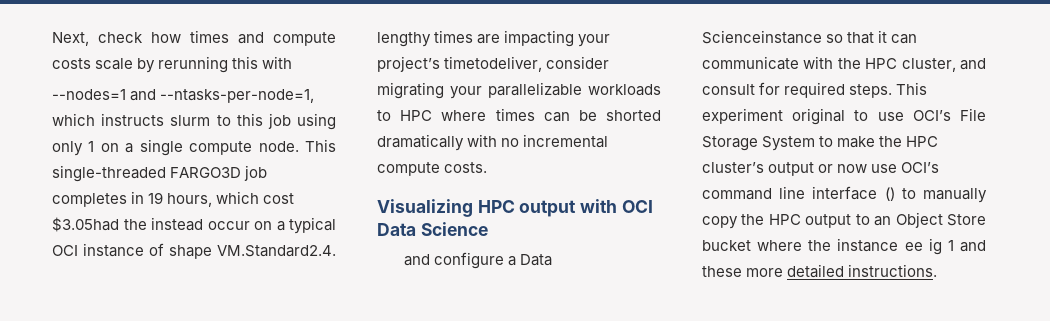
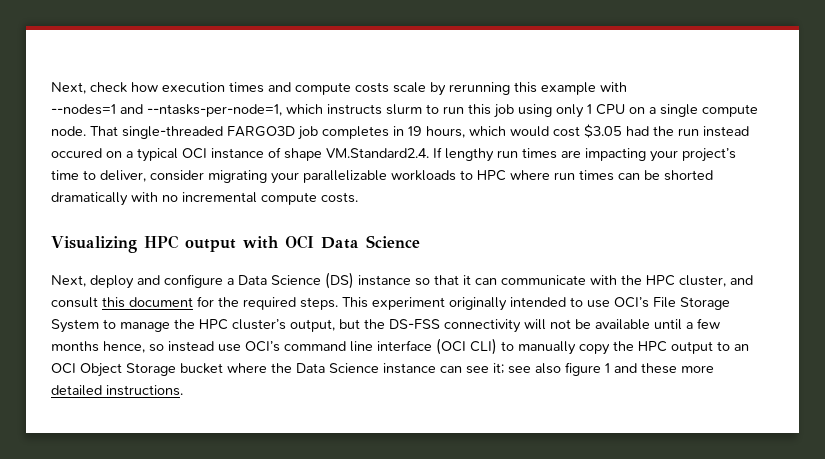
- Next, check how times and compute costs scale by rerunning this with
+ Next, check how execution times and compute costs scale by rerunning this example with
- --nodes=1 and --ntasks-per-node=1, which instructs slurm to this job using only 1 on a single compute node.
+ --nodes=1 and --ntasks-per-node=1, which instructs slurm to run this job using only 1 CPU on a single compute node.
- This single-threaded FARGO3D job completes in 19 hours, which cost $3.05had the instead occur on a typical OCI instance of shape VM.Standard2.4. lengthy times are impacting your project’s timetodeliver, consider migrating your parallelizable workloads to HPC where times can be shorted dramatically with no incremental compute costs.
+ That single-threaded FARGO3D job completes in 19 hours, which would cost $3.05 had the run instead occured on a typical OCI instance of shape VM.Standard2.4. If lengthy run times are impacting your project’s time to deliver, consider migrating your parallelizable workloads to HPC where run times can be shorted dramatically with no incremental compute costs.
- and configure a Data Scienceinstance so that it can communicate with the HPC cluster, and consult for required steps.
+ Next, deploy and configure a Data Science (DS) instance so that it can communicate with the HPC cluster, and consult this document for the required steps.
- This experiment original to use OCI’s File Storage System to make the HPC cluster’s output or now use OCI’s command line interface () to manually copy the HPC output to an Object Store bucket where the instance ee ig 1 and these more detailed instructions.
+ This experiment originally intended to use OCI’s File Storage System to manage the HPC cluster’s output, but the DS-FSS connectivity will not be available until a few months hence, so instead use OCI’s command line interface (OCI CLI) to manually copy the HPC output to an OCI Object Storage bucket where the Data Science instance can see it; see also figure 1 and these more detailed instructions.

